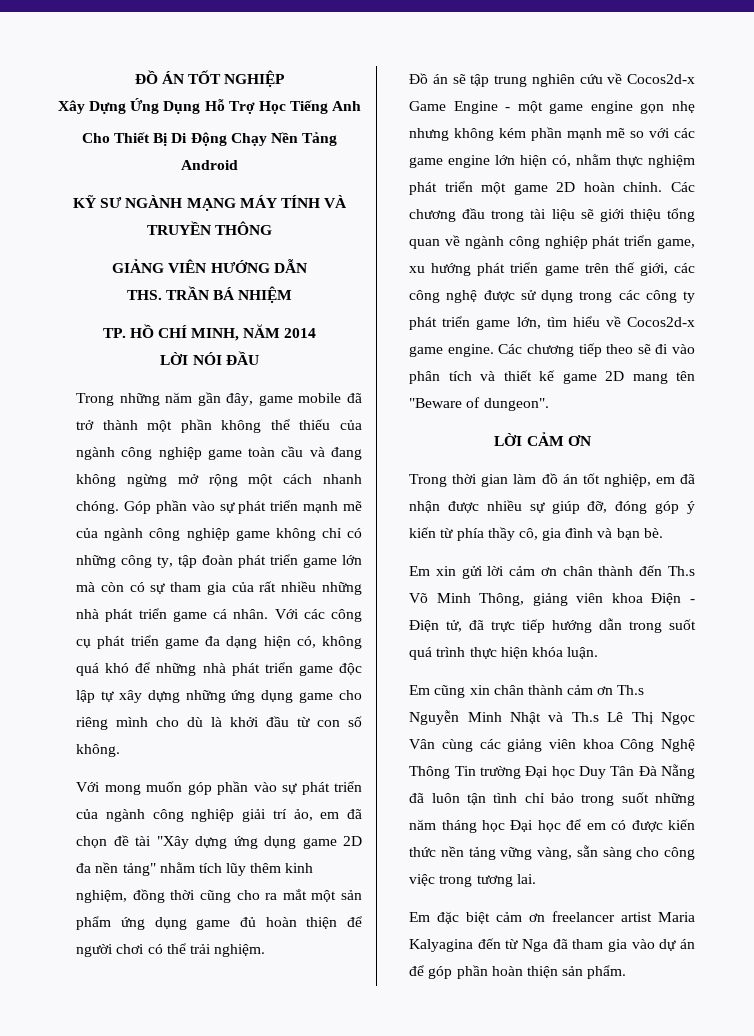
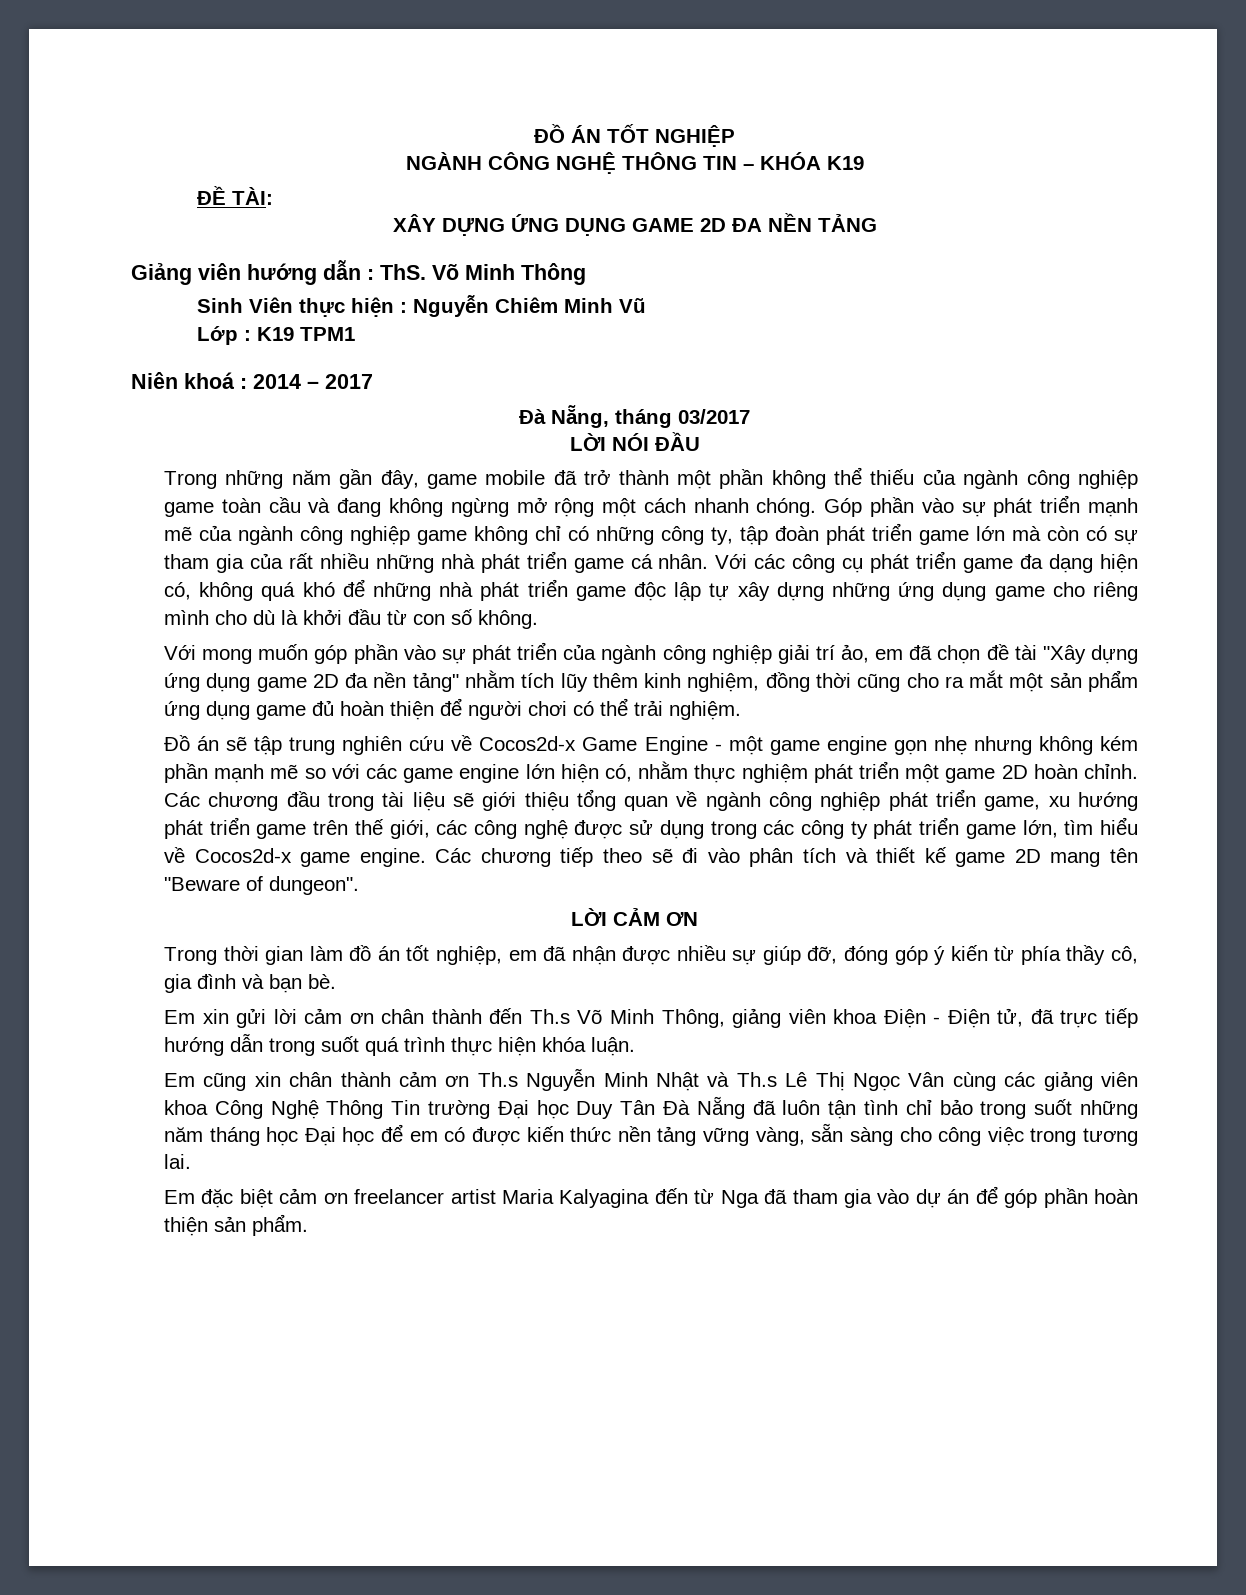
- Xây Dựng Ứng Dụng Hỗ Trợ Học Tiếng Anh
- Cho Thiết Bị Di Động Chạy Nền Tảng Android
- KỸ SƯ NGÀNH MẠNG MÁY TÍNH VÀ TRUYỀN THÔNG
- GIẢNG VIÊN HƯỚNG DẪN
- THS. TRẦN BÁ NHIỆM
- TP. HỒ CHÍ MINH, NĂM 2014
+ NGÀNH CÔNG NGHỆ THÔNG TIN – KHÓA K19
+ ĐỀ TÀI:
+ XÂY DỰNG ỨNG DỤNG GAME 2D ĐA NỀN TẢNG
+ Giảng viên hướng dẫn : ThS. Võ Minh Thông
+ Sinh Viên thực hiện : Nguyễn Chiêm Minh Vũ
+ Lớp : K19 TPM1
+ Niên khoá : 2014 – 2017
+ Đà Nẵng, tháng 03/2017

